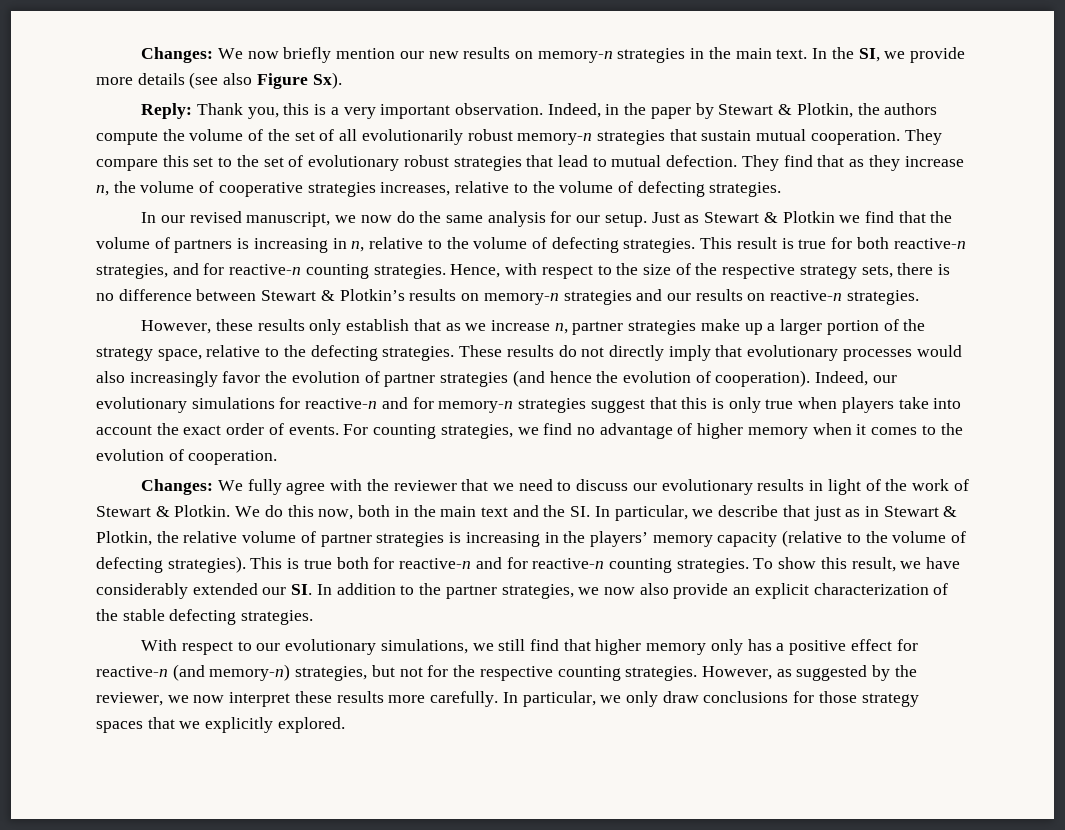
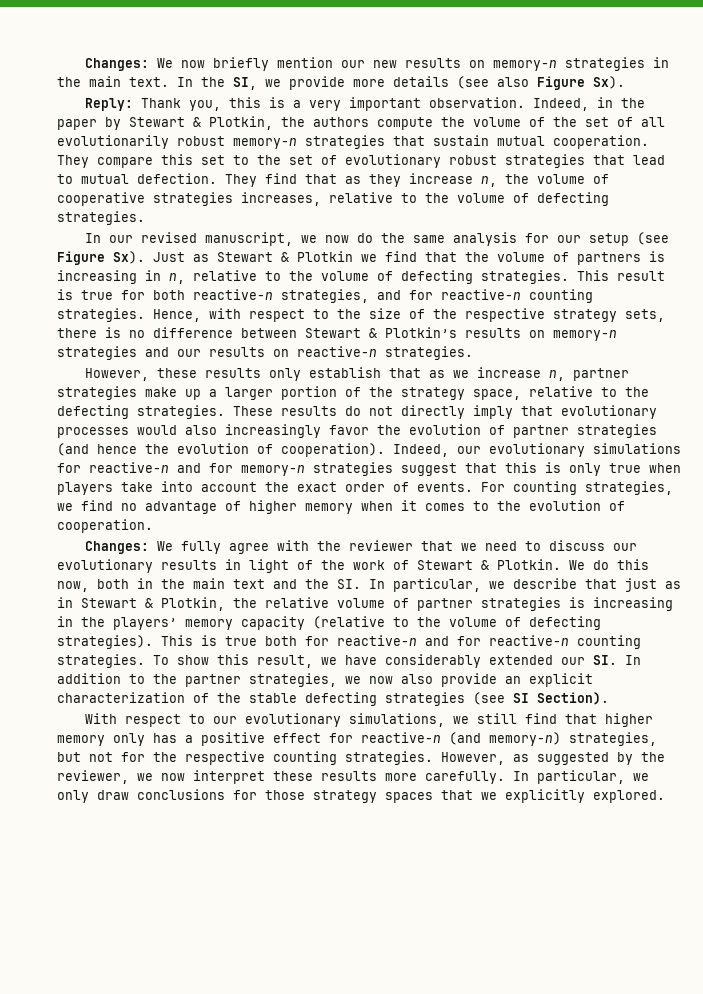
- In our revised manuscript, we now do the same analysis for our setup. Just as Stewart & Plotkin we find that the volume of partners is increasing in n, relative to the volume of defecting strategies.
+ In our revised manuscript, we now do the same analysis for our setup (see Figure Sx). Just as Stewart & Plotkin we find that the volume of partners is increasing in n, relative to the volume of defecting strategies.
- To show this result, we have considerably extended our SI. In addition to the partner strategies, we now also provide an explicit characterization of the stable defecting strategies.
+ To show this result, we have considerably extended our SI. In addition to the partner strategies, we now also provide an explicit characterization of the stable defecting strategies (see SI Section).

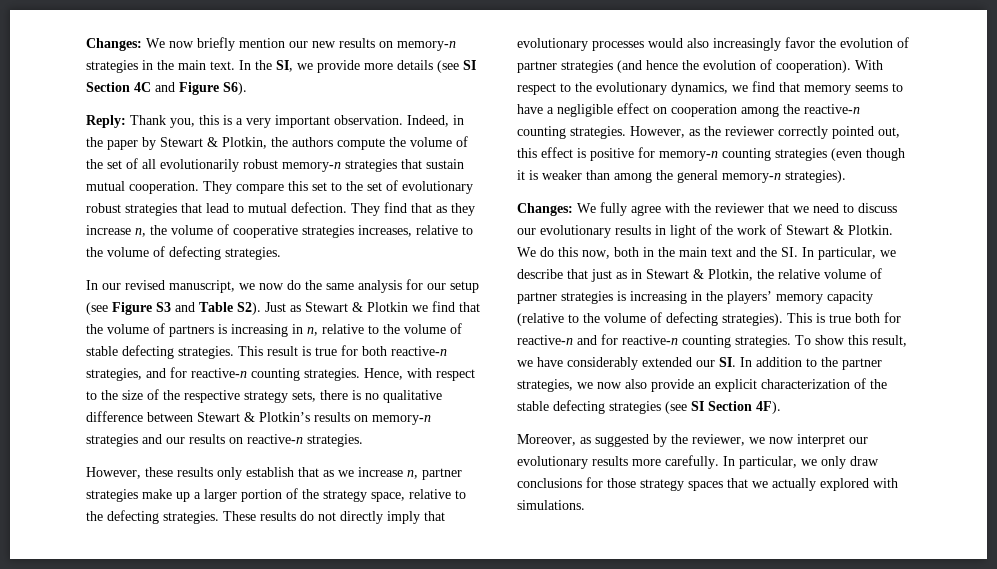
- In the SI, we provide more details (see also Figure Sx).
+ In the SI, we provide more details (see SI Section 4C and Figure S6).
- In our revised manuscript, we now do the same analysis for our setup (see Figure Sx). Just as Stewart & Plotkin we find that the volume of partners is increasing in n, relative to the volume of defecting strategies.
+ In our revised manuscript, we now do the same analysis for our setup (see Figure S3 and Table S2). Just as Stewart & Plotkin we find that the volume of partners is increasing in n, relative to the volume of stable defecting strategies.
- Hence, with respect to the size of the respective strategy sets, there is no difference between Stewart & Plotkin’s results on memory-n strategies and our results on reactive-n strategies.
+ Hence, with respect to the size of the respective strategy sets, there is no qualitative difference between Stewart & Plotkin’s results on memory-n strategies and our results on reactive-n strategies.
- Indeed, our evolutionary simulations for reactive-n and for memory-n strategies suggest that this is only true when players take into account the exact order of events. For counting strategies, we find no advantage of higher memory when it comes to the evolution of cooperation.
+ With respect to the evolutionary dynamics, we find that memory seems to have a negligible effect on cooperation among the reactive-n counting strategies. However, as the reviewer correctly pointed out, this effect is positive for memory-n counting strategies (even though it is weaker than among the general memory-n strategies).
- To show this result, we have considerably extended our SI. In addition to the partner strategies, we now also provide an explicit characterization of the stable defecting strategies (see SI Section).
- With respect to our evolutionary simulations, we still find that higher memory only has a positive effect for reactive-n (and memory-n) strategies, but not for the respective counting strategies. However, as suggested by the reviewer, we now interpret these results more carefully.
+ To show this result, we have considerably extended our SI. In addition to the partner strategies, we now also provide an explicit characterization of the stable defecting strategies (see SI Section 4F).
+ Moreover, as suggested by the reviewer, we now interpret our evolutionary results more carefully.
- In particular, we only draw conclusions for those strategy spaces that we explicitly explored.
+ In particular, we only draw conclusions for those strategy spaces that we actually explored with simulations.

